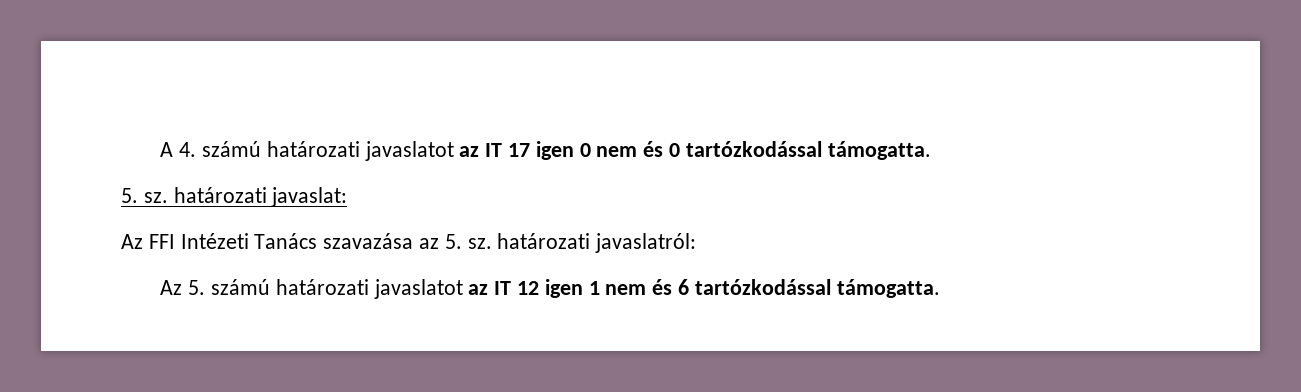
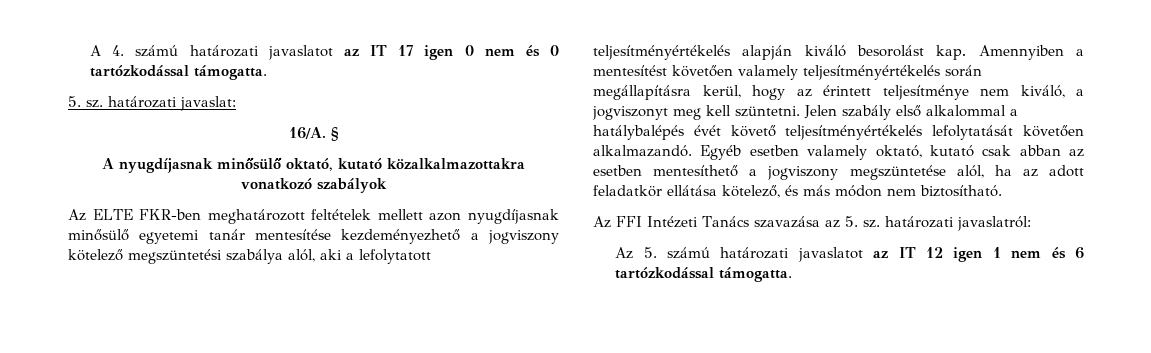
+ 16/A. §
+ A nyugdíjasnak minősülő oktató, kutató közalkalmazottakra vonatkozó szabályok
+ Az ELTE FKR-ben meghatározott feltételek mellett azon nyugdíjasnak minősülő egyetemi tanár mentesítése kezdeményezhető a jogviszony kötelező megszüntetési szabálya alól, aki a lefolytatott teljesítményértékelés alapján kiváló besorolást kap. Amennyiben a mentesítést követően valamely teljesítményértékelés során megállapításra kerül, hogy az érintett teljesítménye nem kiváló, a jogviszonyt meg kell szüntetni. Jelen szabály első alkalommal a hatálybalépés évét követő teljesítményértékelés lefolytatását követően alkalmazandó. Egyéb esetben valamely oktató, kutató csak abban az esetben mentesíthető a jogviszony megszüntetése alól, ha az adott feladatkör ellátása kötelező, és más módon nem biztosítható.

